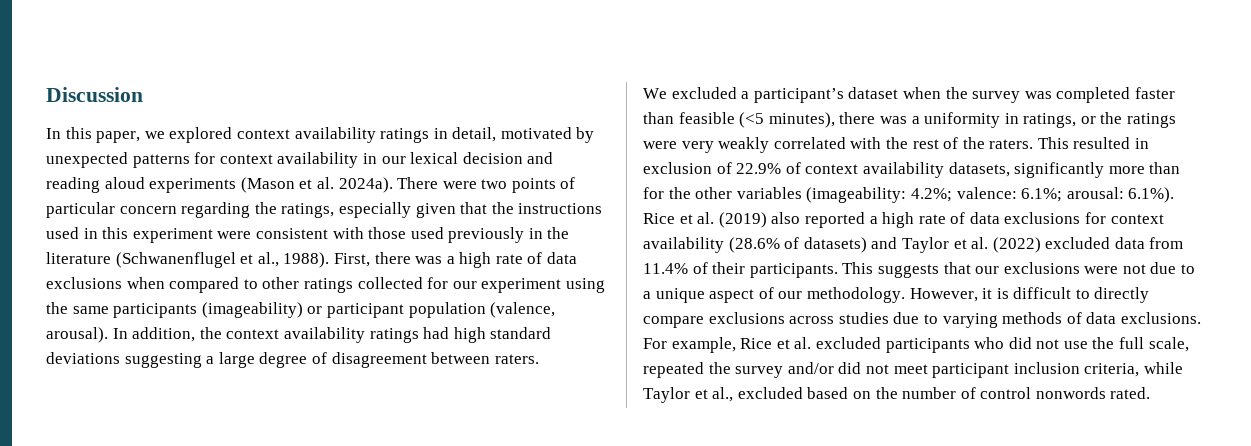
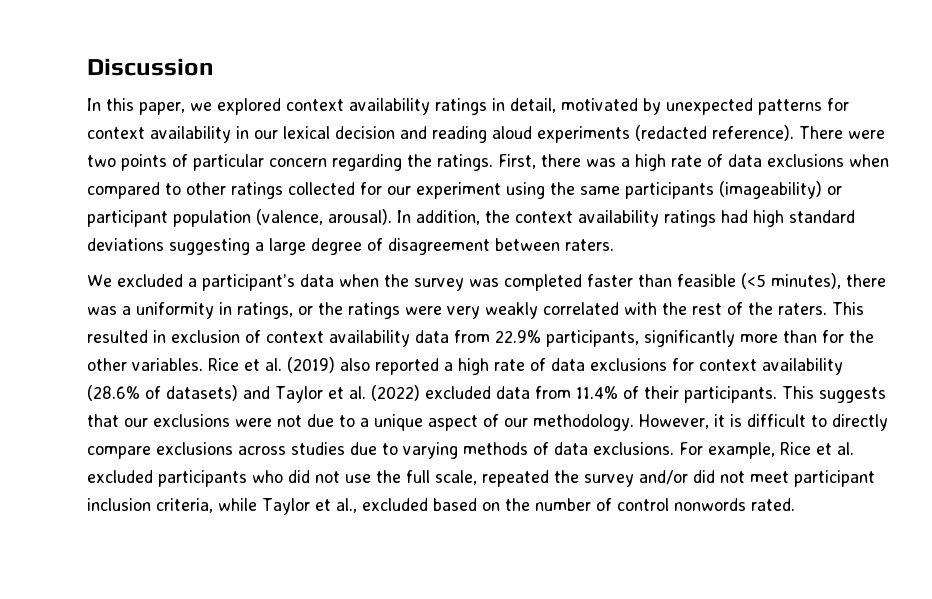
- In this paper, we explored context availability ratings in detail, motivated by unexpected patterns for context availability in our lexical decision and reading aloud experiments (Mason et al. 2024a).
+ In this paper, we explored context availability ratings in detail, motivated by unexpected patterns for context availability in our lexical decision and reading aloud experiments (redacted reference).
- There were two points of particular concern regarding the ratings, especially given that the instructions used in this experiment were consistent with those used previously in the literature (Schwanenflugel et al., 1988).
+ There were two points of particular concern regarding the ratings.
- We excluded a participant’s dataset when the survey was completed faster than feasible (<5 minutes), there was a uniformity in ratings, or the ratings were very weakly correlated with the rest of the raters.
+ We excluded a participant’s data when the survey was completed faster than feasible (<5 minutes), there was a uniformity in ratings, or the ratings were very weakly correlated with the rest of the raters.
- This resulted in exclusion of 22.9% of context availability datasets, significantly more than for the other variables (imageability: 4.2%; valence: 6.1%; arousal: 6.1%). Rice et al. (2019) also reported a high rate of data exclusions for context availability (28.6% of datasets) and Taylor et al. (2022) excluded data from 11.4% of their participants.
+ This resulted in exclusion of context availability data from 22.9% participants, significantly more than for the other variables. Rice et al. (2019) also reported a high rate of data exclusions for context availability (28.6% of datasets) and Taylor et al. (2022) excluded data from 11.4% of their participants.

